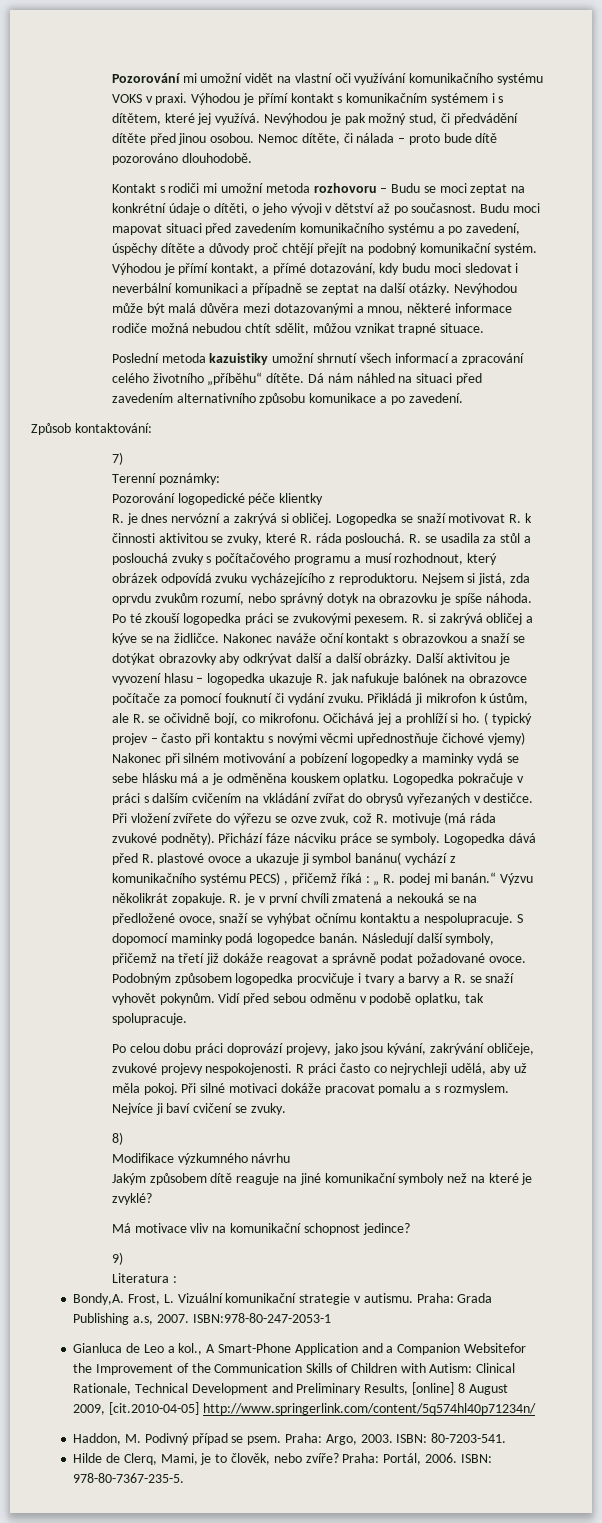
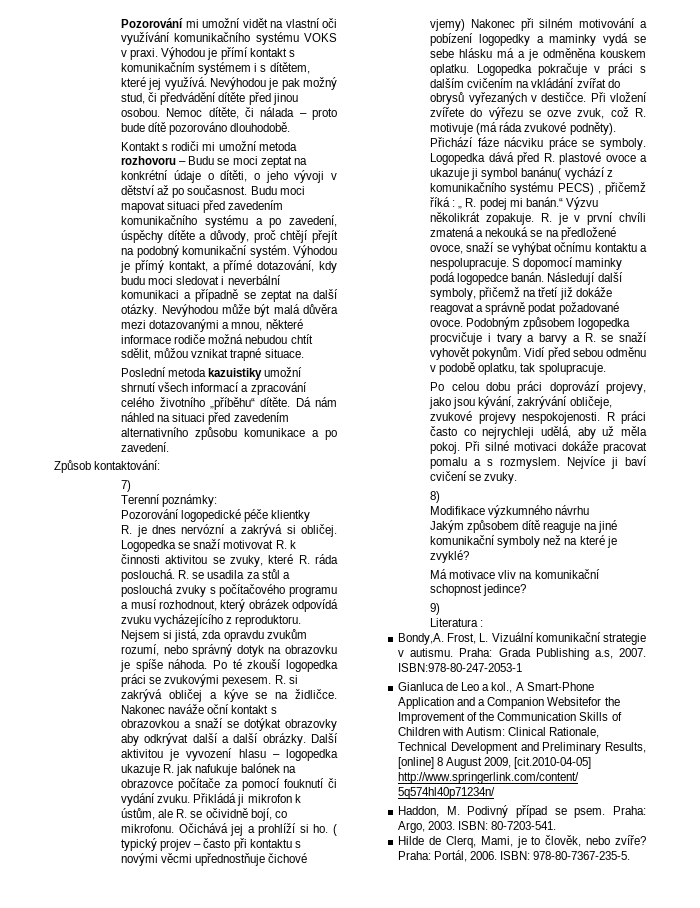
- Budu moci mapovat situaci před zavedením komunikačního systému a po zavedení, úspěchy dítěte a důvody proč chtějí přejít na podobný komunikační systém.
+ Budu moci mapovat situaci před zavedením komunikačního systému a po zavedení, úspěchy dítěte a důvody, proč chtějí přejít na podobný komunikační systém.
- Výhodou je přímí kontakt, a přímé dotazování, kdy budu moci sledovat i neverbální komunikaci a případně se zeptat na další otázky.
+ Výhodou je přímý kontakt, a přímé dotazování, kdy budu moci sledovat i neverbální komunikaci a případně se zeptat na další otázky.
- Nejsem si jistá, zda oprvdu zvukům rozumí, nebo správný dotyk na obrazovku je spíše náhoda.
+ Nejsem si jistá, zda opravdu zvukům rozumí, nebo správný dotyk na obrazovku je spíše náhoda.

